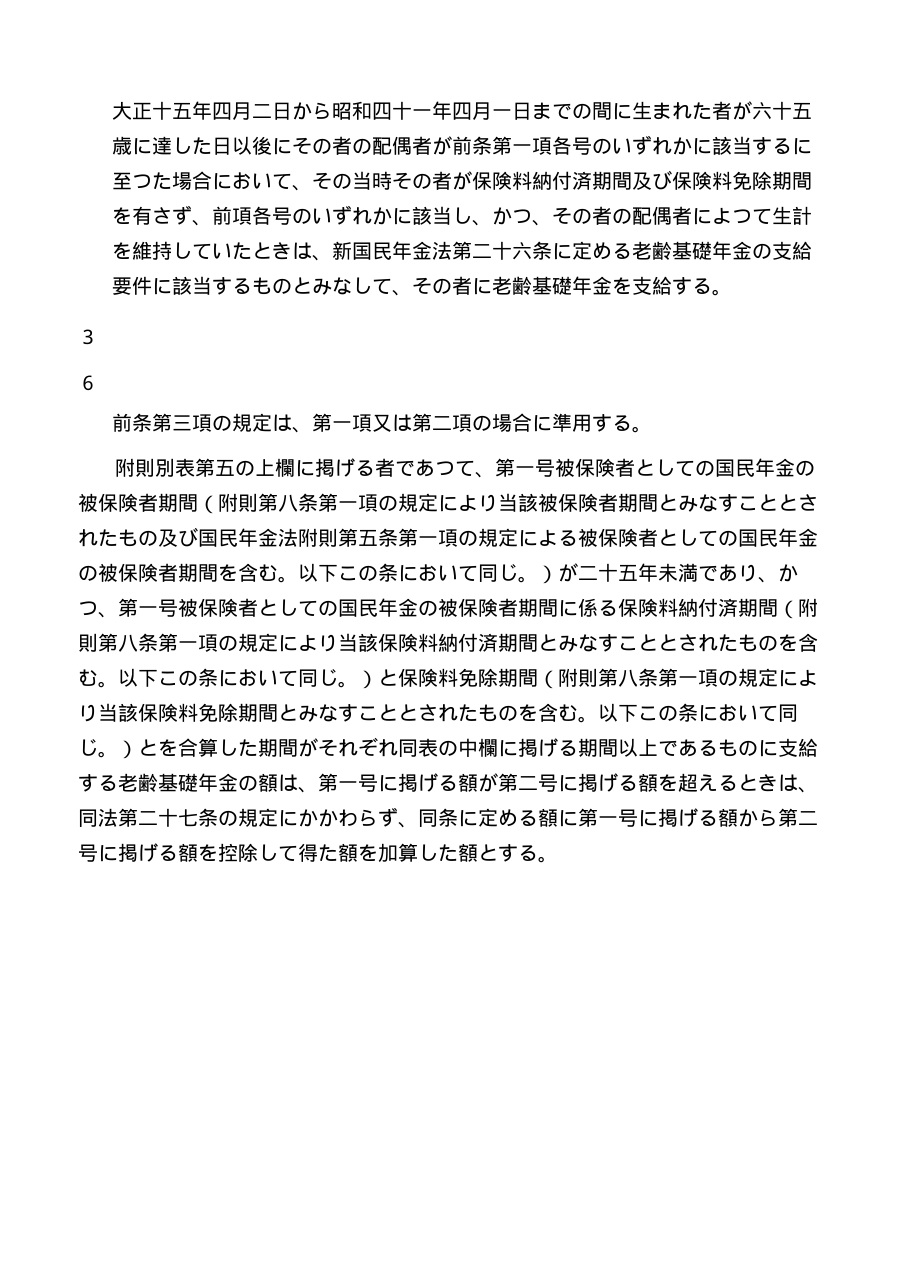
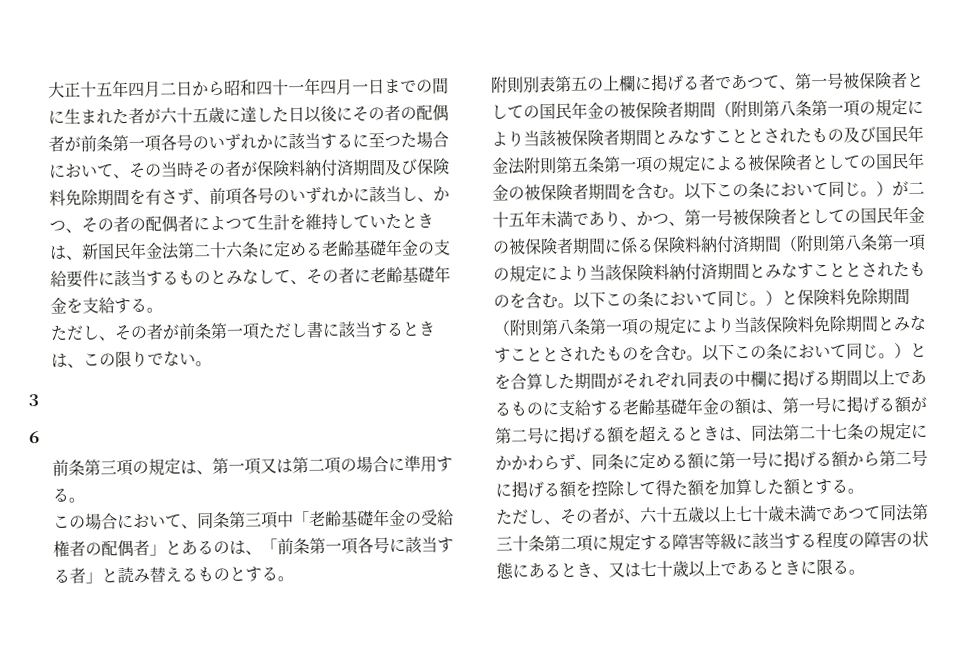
+ ただし、その者が前条第一項ただし書に該当するときは、この限りでない。
+ この場合において、同条第三項中「老齢基礎年金の受給権者の配偶者」とあるのは、「前条第一項各号に該当する者」と読み替えるものとする。
+ ただし、その者が、六十五歳以上七十歳未満であつて同法第三十条第二項に規定する障害等級に該当する程度の障害の状態にあるとき、又は七十歳以上であるときに限る。

